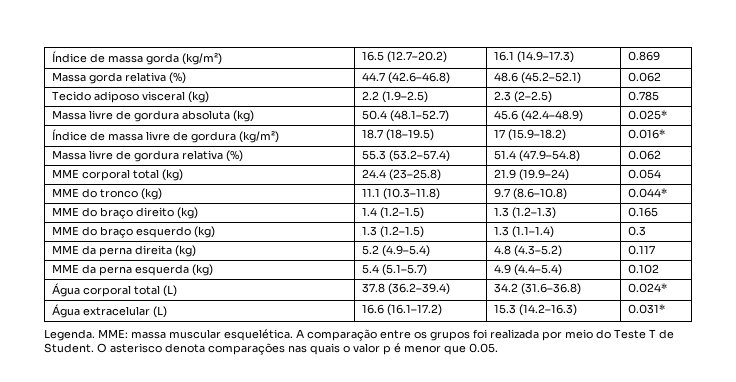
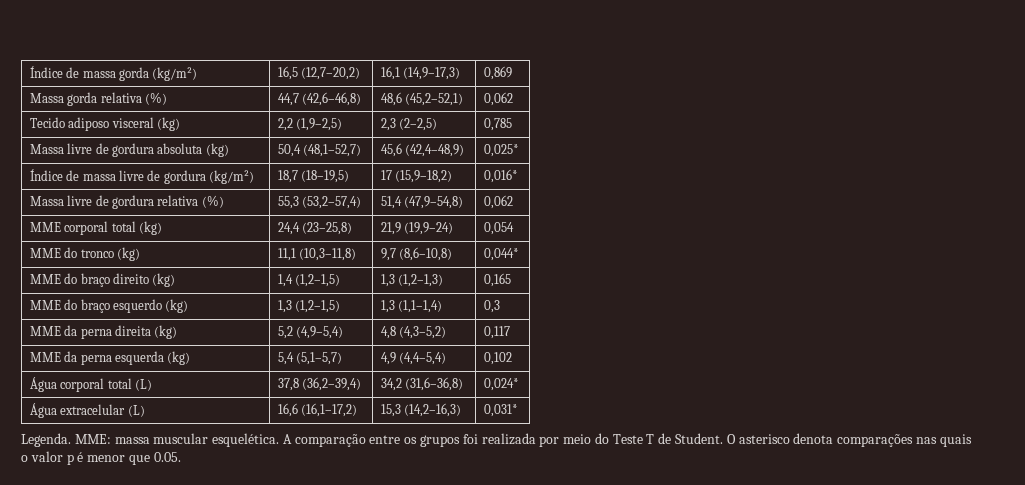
- Índice de massa gorda (kg/m²) | 16.5 (12.7–20.2) | 16.1 (14.9–17.3) | 0.869
+ Índice de massa gorda (kg/m²) | 16,5 (12,7–20,2) | 16,1 (14,9–17,3) | 0,869
- Massa gorda relativa (%) | 44.7 (42.6–46.8) | 48.6 (45.2–52.1) | 0.062
+ Massa gorda relativa (%) | 44,7 (42,6–46,8) | 48,6 (45,2–52,1) | 0,062
- Tecido adiposo visceral (kg) | 2.2 (1.9–2.5) | 2.3 (2–2.5) | 0.785
+ Tecido adiposo visceral (kg) | 2,2 (1,9–2,5) | 2,3 (2–2,5) | 0,785
- Massa livre de gordura absoluta (kg) | 50.4 (48.1–52.7) | 45.6 (42.4–48.9) | 0.025*
+ Massa livre de gordura absoluta (kg) | 50,4 (48,1–52,7) | 45,6 (42,4–48,9) | 0,025*
- Índice de massa livre de gordura (kg/m²) | 18.7 (18–19.5) | 17 (15.9–18.2) | 0.016*
+ Índice de massa livre de gordura (kg/m²) | 18,7 (18–19,5) | 17 (15,9–18,2) | 0,016*
- Massa livre de gordura relativa (%) | 55.3 (53.2–57.4) | 51.4 (47.9–54.8) | 0.062
+ Massa livre de gordura relativa (%) | 55,3 (53,2–57,4) | 51,4 (47,9–54,8) | 0,062
- MME corporal total (kg) | 24.4 (23–25.8) | 21.9 (19.9–24) | 0.054
+ MME corporal total (kg) | 24,4 (23–25,8) | 21,9 (19,9–24) | 0,054
- MME do tronco (kg) | 11.1 (10.3–11.8) | 9.7 (8.6–10.8) | 0.044*
+ MME do tronco (kg) | 11,1 (10,3–11,8) | 9,7 (8,6–10,8) | 0,044*
- MME do braço direito (kg) | 1.4 (1.2–1.5) | 1.3 (1.2–1.3) | 0.165
+ MME do braço direito (kg) | 1,4 (1,2–1,5) | 1,3 (1,2–1,3) | 0,165
- MME do braço esquerdo (kg) | 1.3 (1.2–1.5) | 1.3 (1.1–1.4) | 0.3
+ MME do braço esquerdo (kg) | 1,3 (1,2–1,5) | 1,3 (1,1–1,4) | 0,3
- MME da perna direita (kg) | 5.2 (4.9–5.4) | 4.8 (4.3–5.2) | 0.117
+ MME da perna direita (kg) | 5,2 (4,9–5,4) | 4,8 (4,3–5,2) | 0,117
- MME da perna esquerda (kg) | 5.4 (5.1–5.7) | 4.9 (4.4–5.4) | 0.102
+ MME da perna esquerda (kg) | 5,4 (5,1–5,7) | 4,9 (4,4–5,4) | 0,102
- Água corporal total (L) | 37.8 (36.2–39.4) | 34.2 (31.6–36.8) | 0.024*
- Água extracelular (L) | 16.6 (16.1–17.2) | 15.3 (14.2–16.3) | 0.031*
+ Água corporal total (L) | 37,8 (36,2–39,4) | 34,2 (31,6–36,8) | 0,024*
+ Água extracelular (L) | 16,6 (16,1–17,2) | 15,3 (14,2–16,3) | 0,031*

